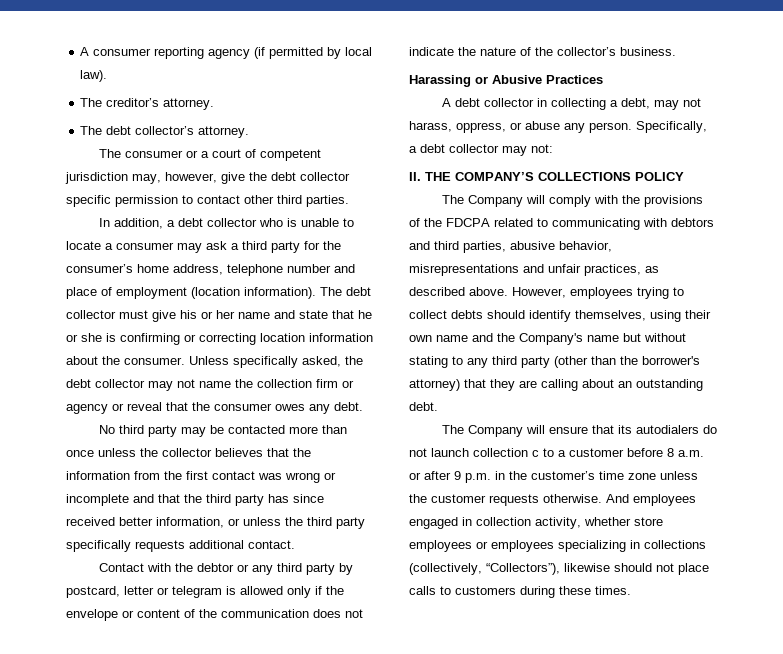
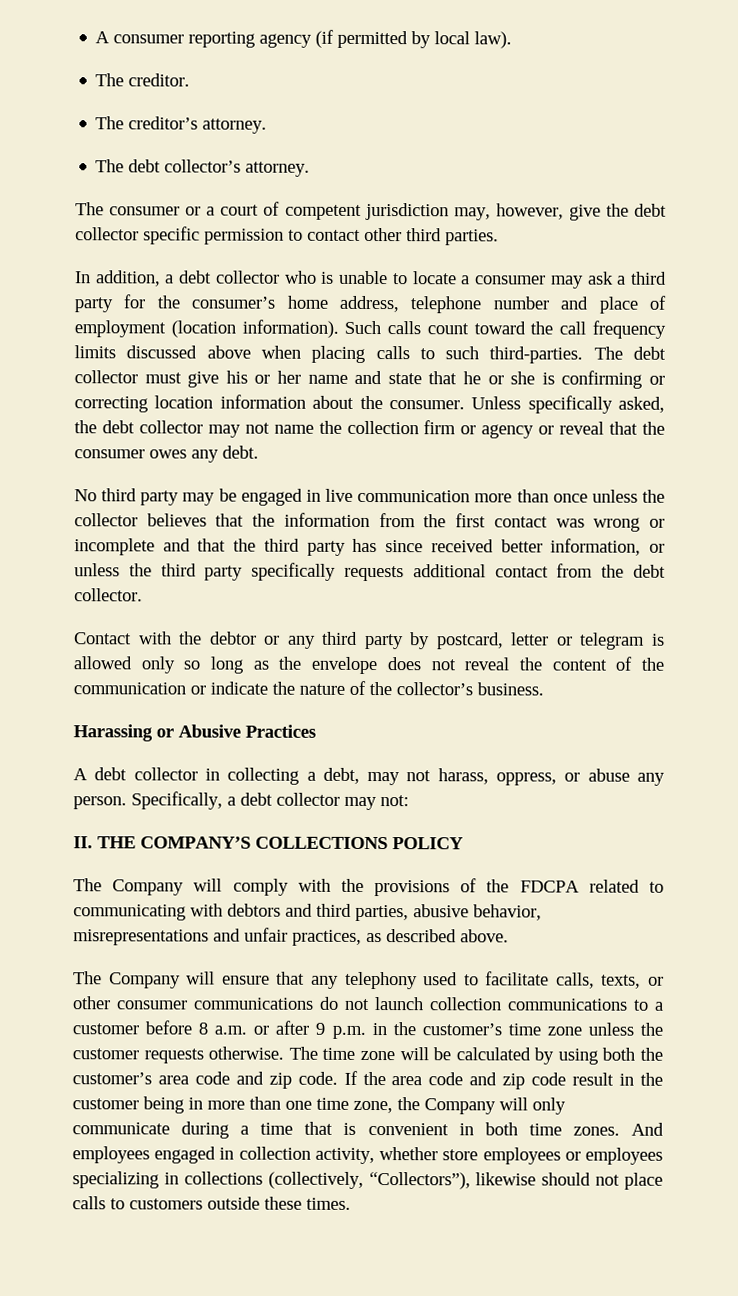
+ The creditor.
+ Such calls count toward the call frequency limits discussed above when placing calls to such third-parties.
- No third party may be contacted more than once unless the collector believes that the information from the first contact was wrong or incomplete and that the third party has since received better information, or unless the third party specifically requests additional contact.
+ No third party may be engaged in live communication more than once unless the collector believes that the information from the first contact was wrong or incomplete and that the third party has since received better information, or unless the third party specifically requests additional contact from the debt collector.
- Contact with the debtor or any third party by postcard, letter or telegram is allowed only if the envelope or content of the communication does not indicate the nature of the collector’s business.
+ Contact with the debtor or any third party by postcard, letter or telegram is allowed only so long as the envelope does not reveal the content of the communication or indicate the nature of the collector’s business.
- However, employees trying to collect debts should identify themselves, using their own name and the Company's name but without stating to any third party (other than the borrower's attorney) that they are calling about an outstanding debt.
- The Company will ensure that its autodialers do not launch collection c to a customer before 8 a.m. or after 9 p.m. in the customer’s time zone unless the customer requests otherwise.
+ The Company will ensure that any telephony used to facilitate calls, texts, or other consumer communications do not launch collection communications to a customer before 8 a.m. or after 9 p.m. in the customer’s time zone unless the customer requests otherwise.
+ The time zone will be calculated by using both the customer’s area code and zip code. If the area code and zip code result in the customer being in more than one time zone, the Company will only communicate during a time that is convenient in both time zones.
- And employees engaged in collection activity, whether store employees or employees specializing in collections (collectively, “Collectors”), likewise should not place calls to customers during these times.
+ And employees engaged in collection activity, whether store employees or employees specializing in collections (collectively, “Collectors”), likewise should not place calls to customers outside these times.

